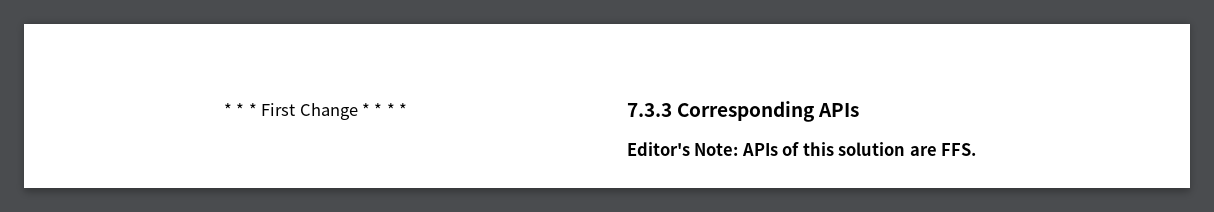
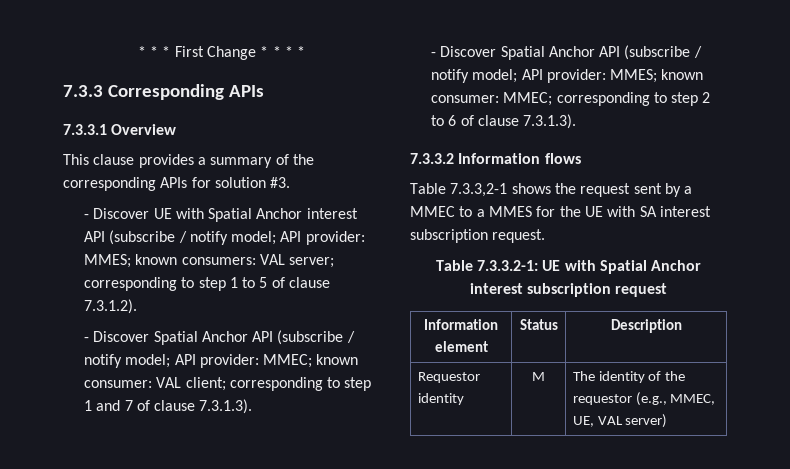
- Editor's Note: APIs of this solution are FFS.
+ 7.3.3.1 Overview
+ This clause provides a summary of the corresponding APIs for solution #3.
+ - Discover UE with Spatial Anchor interest API (subscribe / notify model; API provider: MMES; known consumers: VAL server; corresponding to step 1 to 5 of clause 7.3.1.2).
+ - Discover Spatial Anchor API (subscribe / notify model; API provider: MMEC; known consumer: VAL client; corresponding to step 1 and 7 of clause 7.3.1.3).
+ - Discover Spatial Anchor API (subscribe / notify model; API provider: MMES; known consumer: MMEC; corresponding to step 2 to 6 of clause 7.3.1.3).
+ 7.3.3.2 Information flows
+ Table 7.3.3,2-1 shows the request sent by a MMEC to a MMES for the UE with SA interest subscription request.
+ Table 7.3.3.2-1: UE with Spatial Anchor interest subscription request
+ Information element | Status | Description
+ Requestor identity | M | The identity of the requestor (e.g., MMEC, UE, VAL server)

